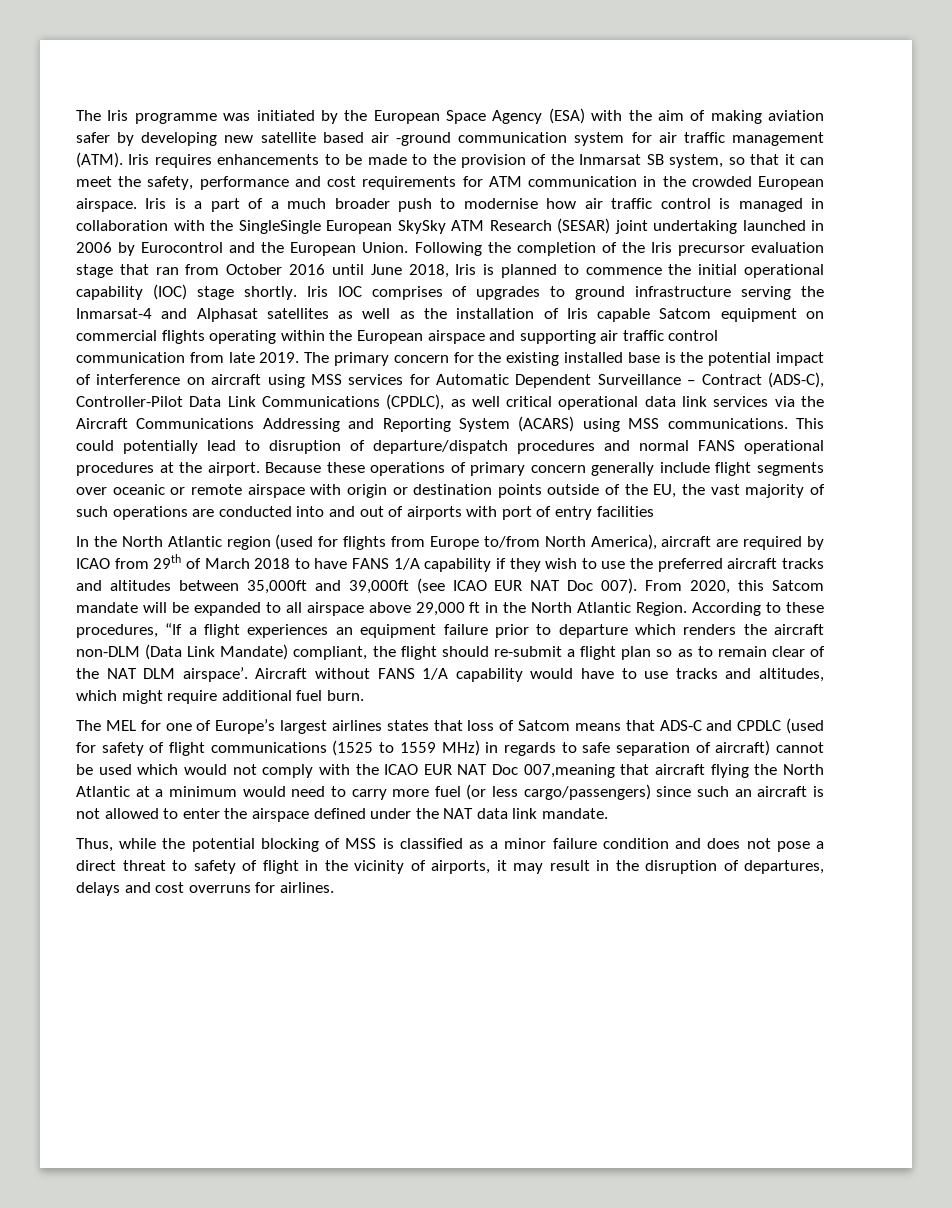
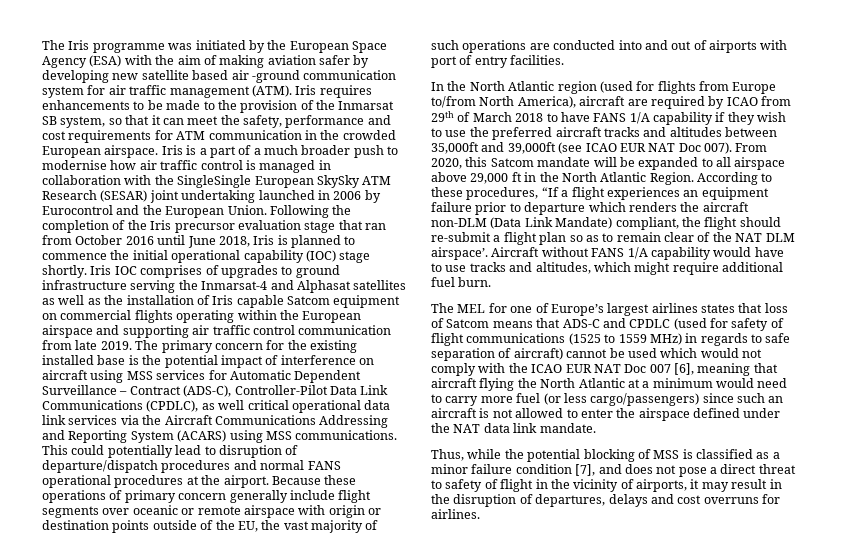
- Because these operations of primary concern generally include flight segments over oceanic or remote airspace with origin or destination points outside of the EU, the vast majority of such operations are conducted into and out of airports with port of entry facilities
+ Because these operations of primary concern generally include flight segments over oceanic or remote airspace with origin or destination points outside of the EU, the vast majority of such operations are conducted into and out of airports with port of entry facilities.
- The MEL for one of Europe’s largest airlines states that loss of Satcom means that ADS-C and CPDLC (used for safety of flight communications (1525 to 1559 MHz) in regards to safe separation of aircraft) cannot be used which would not comply with the ICAO EUR NAT Doc 007,meaning that aircraft flying the North Atlantic at a minimum would need to carry more fuel (or less cargo/passengers) since such an aircraft is not allowed to enter the airspace defined under the NAT data link mandate.
+ The MEL for one of Europe’s largest airlines states that loss of Satcom means that ADS-C and CPDLC (used for safety of flight communications (1525 to 1559 MHz) in regards to safe separation of aircraft) cannot be used which would not comply with the ICAO EUR NAT Doc 007 [6], meaning that aircraft flying the North Atlantic at a minimum would need to carry more fuel (or less cargo/passengers) since such an aircraft is not allowed to enter the airspace defined under the NAT data link mandate.
- Thus, while the potential blocking of MSS is classified as a minor failure condition and does not pose a direct threat to safety of flight in the vicinity of airports, it may result in the disruption of departures, delays and cost overruns for airlines.
+ Thus, while the potential blocking of MSS is classified as a minor failure condition [7], and does not pose a direct threat to safety of flight in the vicinity of airports, it may result in the disruption of departures, delays and cost overruns for airlines.

